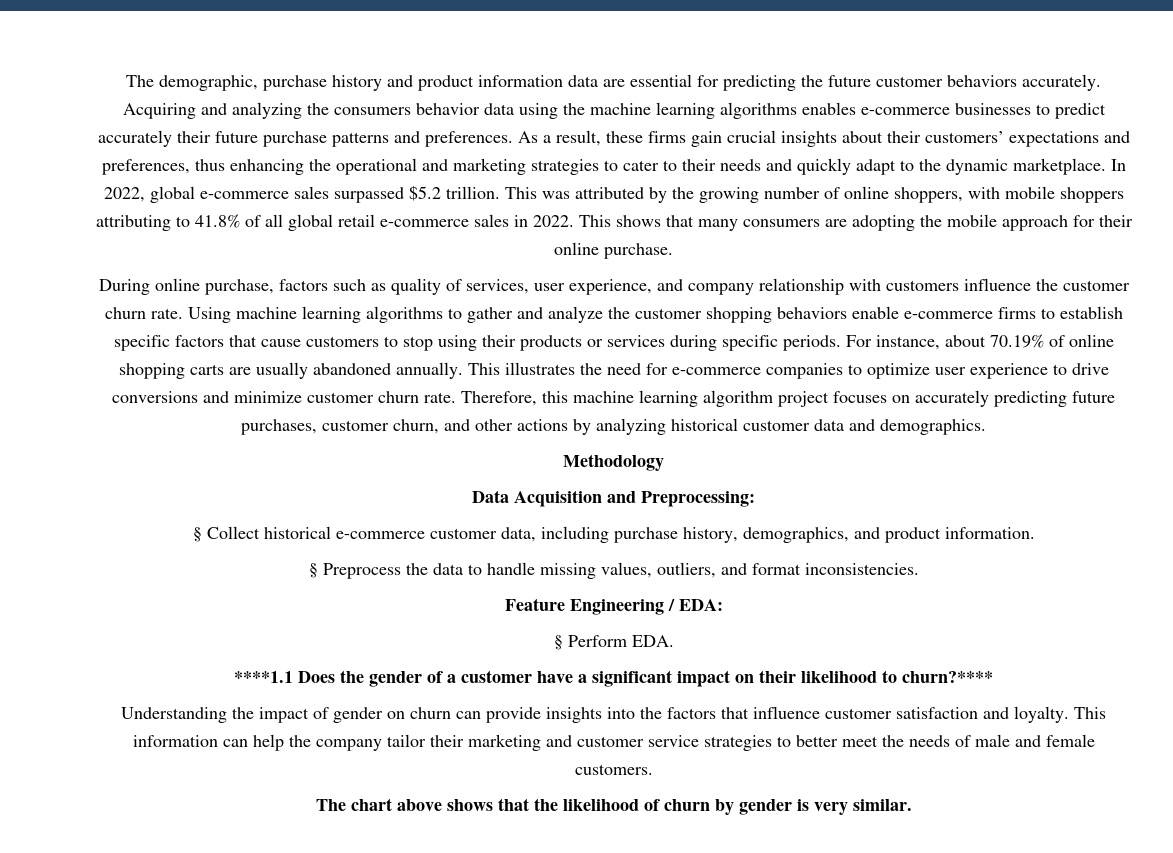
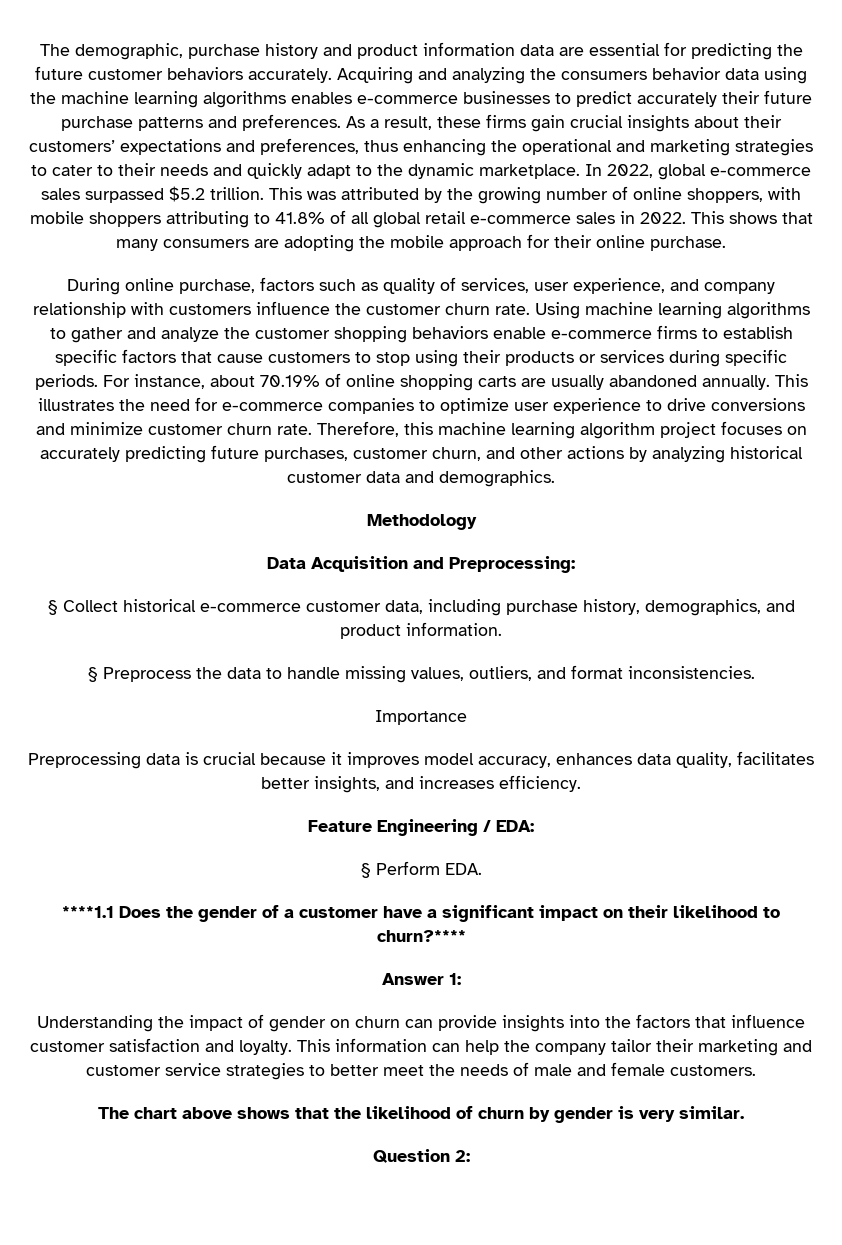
+ Importance
+ Preprocessing data is crucial because it improves model accuracy, enhances data quality, facilitates better insights, and increases efficiency.
+ Answer 1:
+ Question 2:

